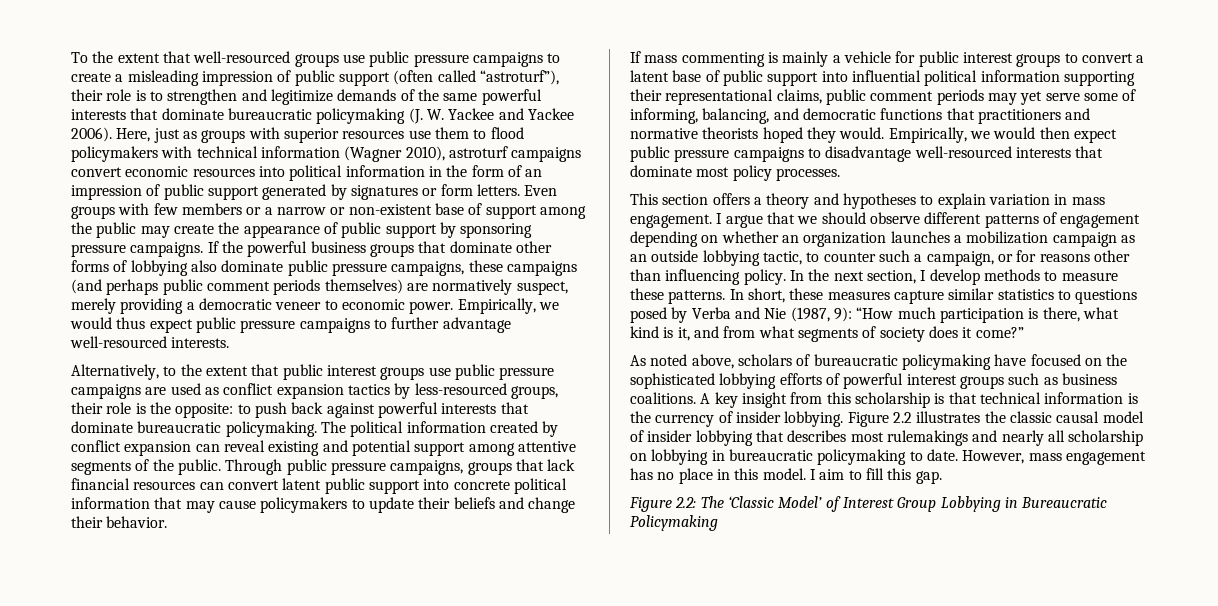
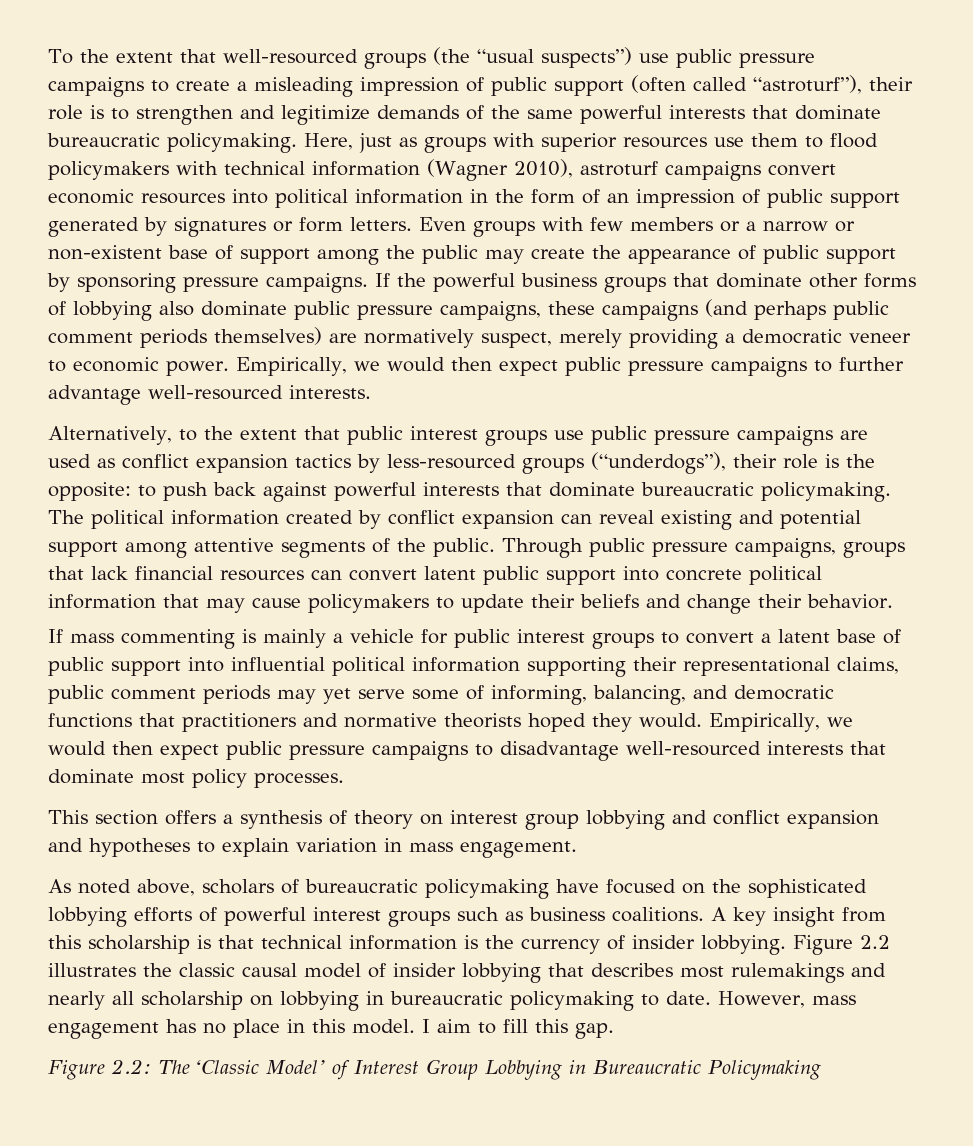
- To the extent that well-resourced groups use public pressure campaigns to create a misleading impression of public support (often called “astroturf”), their role is to strengthen and legitimize demands of the same powerful interests that dominate bureaucratic policymaking (J. W. Yackee and Yackee 2006).
+ To the extent that well-resourced groups (the “usual suspects”) use public pressure campaigns to create a misleading impression of public support (often called “astroturf”), their role is to strengthen and legitimize demands of the same powerful interests that dominate bureaucratic policymaking.
- Empirically, we would thus expect public pressure campaigns to further advantage well-resourced interests.
+ Empirically, we would then expect public pressure campaigns to further advantage well-resourced interests.
- Alternatively, to the extent that public interest groups use public pressure campaigns are used as conflict expansion tactics by less-resourced groups, their role is the opposite: to push back against powerful interests that dominate bureaucratic policymaking.
+ Alternatively, to the extent that public interest groups use public pressure campaigns are used as conflict expansion tactics by less-resourced groups (“underdogs”), their role is the opposite: to push back against powerful interests that dominate bureaucratic policymaking.
- This section offers a theory and hypotheses to explain variation in mass engagement. I argue that we should observe different patterns of engagement depending on whether an organization launches a mobilization campaign as an outside lobbying tactic, to counter such a campaign, or for reasons other than influencing policy. In the next section, I develop methods to measure these patterns. In short, these measures capture similar statistics to questions posed by Verba and Nie (1987, 9): “How much participation is there, what kind is it, and from what segments of society does it come?”
+ This section offers a synthesis of theory on interest group lobbying and conflict expansion and hypotheses to explain variation in mass engagement.

